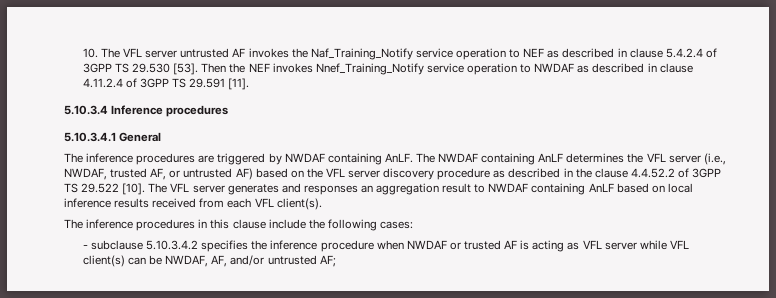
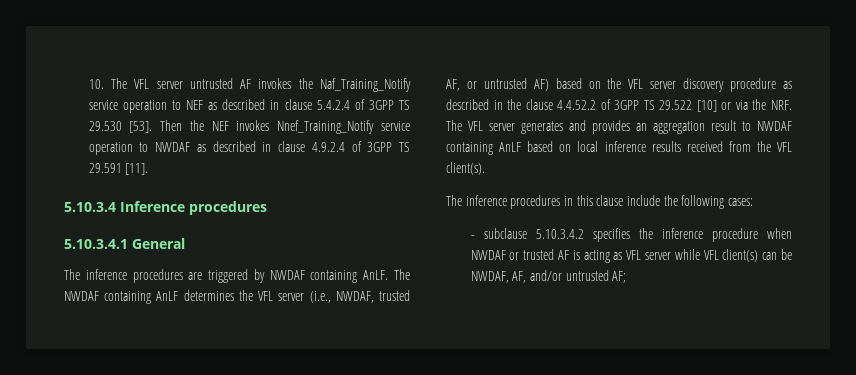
- Then the NEF invokes Nnef_Training_Notify service operation to NWDAF as described in clause 4.11.2.4 of 3GPP TS 29.591 [11].
+ Then the NEF invokes Nnef_Training_Notify service operation to NWDAF as described in clause 4.9.2.4 of 3GPP TS 29.591 [11].
- The NWDAF containing AnLF determines the VFL server (i.e., NWDAF, trusted AF, or untrusted AF) based on the VFL server discovery procedure as described in the clause 4.4.52.2 of 3GPP TS 29.522 [10]. The VFL server generates and responses an aggregation result to NWDAF containing AnLF based on local inference results received from each VFL client(s).
+ The NWDAF containing AnLF determines the VFL server (i.e., NWDAF, trusted AF, or untrusted AF) based on the VFL server discovery procedure as described in the clause 4.4.52.2 of 3GPP TS 29.522 [10] or via the NRF. The VFL server generates and provides an aggregation result to NWDAF containing AnLF based on local inference results received from the VFL client(s).

